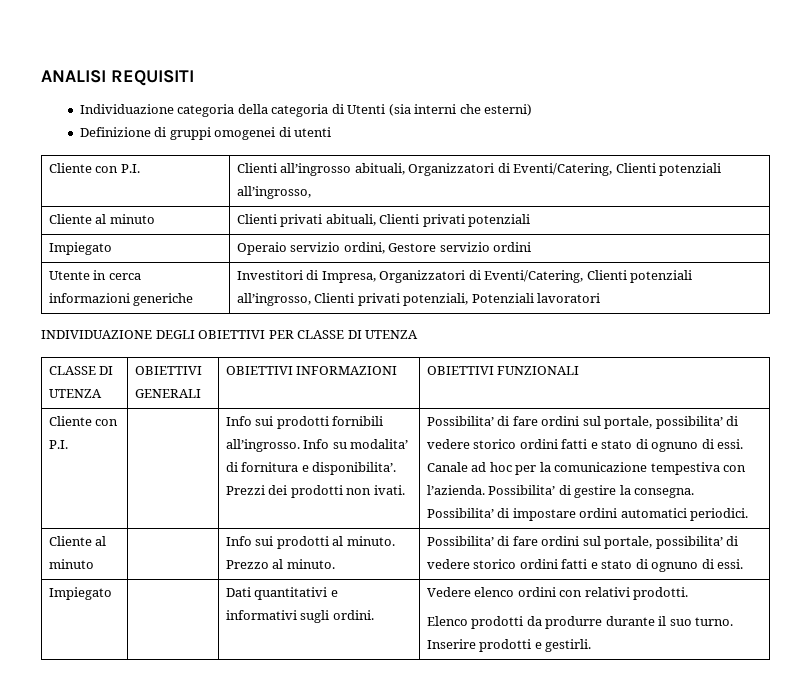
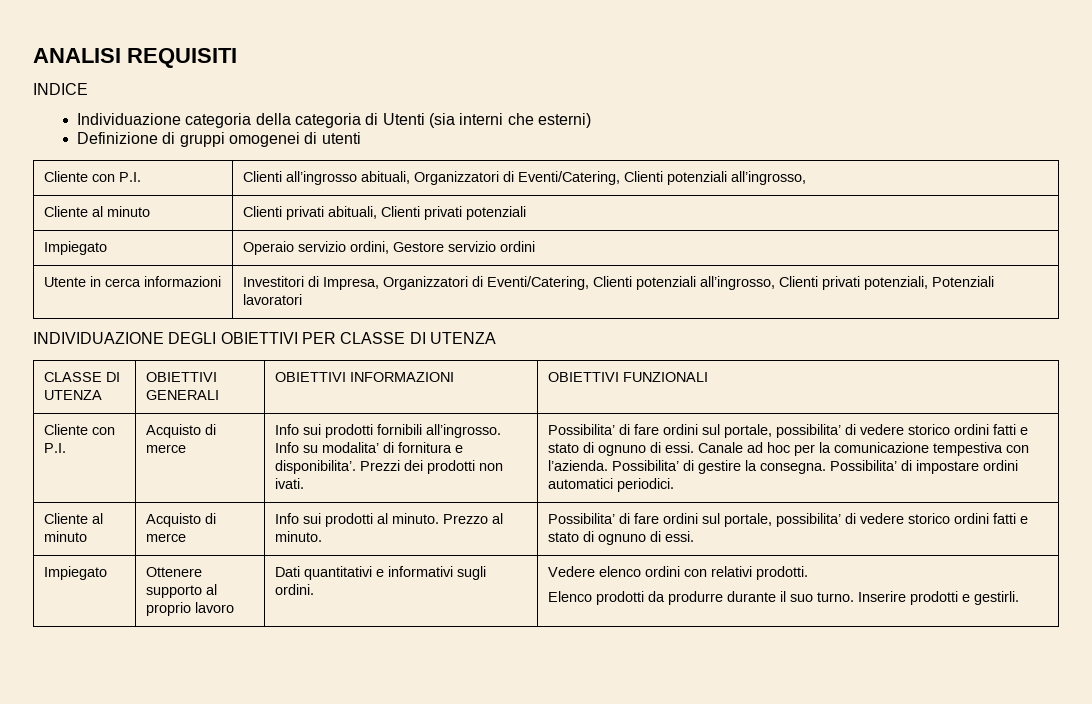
+ INDICE
- Utente in cerca informazioni generiche | Investitori di Impresa, Organizzatori di Eventi/Catering, Clienti potenziali all’ingrosso, Clienti privati potenziali, Potenziali lavoratori
+ Utente in cerca informazioni | Investitori di Impresa, Organizzatori di Eventi/Catering, Clienti potenziali all’ingrosso, Clienti privati potenziali, Potenziali lavoratori
  CLASSE DI UTENZA | OBIETTIVI GENERALI | OBIETTIVI INFORMAZIONI | OBIETTIVI FUNZIONALI
- Cliente con P.I.
+ Cliente con P.I. | Acquisto di merce
- Cliente al minuto | | Info sui prodotti al minuto. Prezzo al minuto. | Possibilita’ di fare ordini sul portale, possibilita’ di vedere storico ordini fatti e stato di ognuno di essi.
+ Cliente al minuto | Acquisto di merce | Info sui prodotti al minuto. Prezzo al minuto. | Possibilita’ di fare ordini sul portale, possibilita’ di vedere storico ordini fatti e stato di ognuno di essi.
- Impiegato | | Dati quantitativi e informativi sugli ordini. | Vedere elenco ordini con relativi prodotti.
+ Impiegato | Ottenere supporto al proprio lavoro | Dati quantitativi e informativi sugli ordini. | Vedere elenco ordini con relativi prodotti.

